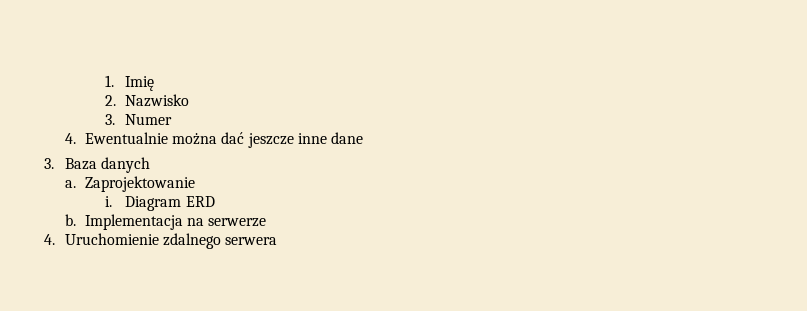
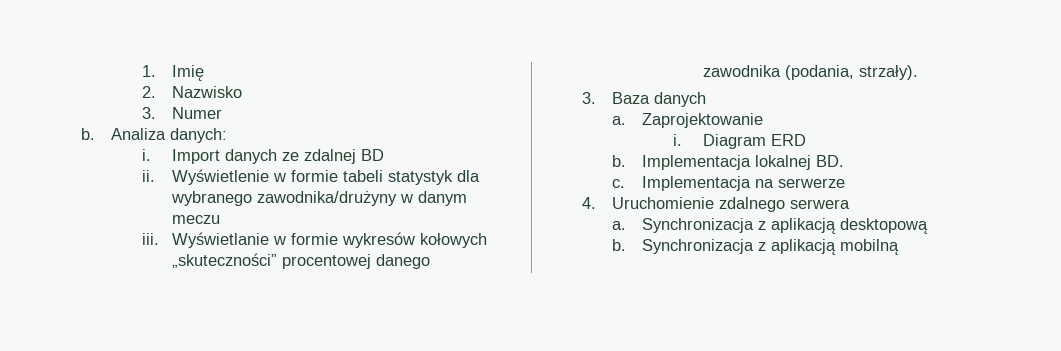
- 4. Ewentualnie można dać jeszcze inne dane
+ b. Analiza danych:
+ i. Import danych ze zdalnej BD
+ ii. Wyświetlenie w formie tabeli statystyk dla wybranego zawodnika/drużyny w danym meczu
+ iii. Wyświetlanie w formie wykresów kołowych „skuteczności” procentowej danego zawodnika (podania, strzały).
- Implementacja na serwerze
+ Implementacja lokalnej BD.
+ c. Implementacja na serwerze
+ a. Synchronizacja z aplikacją desktopową
+ b. Synchronizacja z aplikacją mobilną

